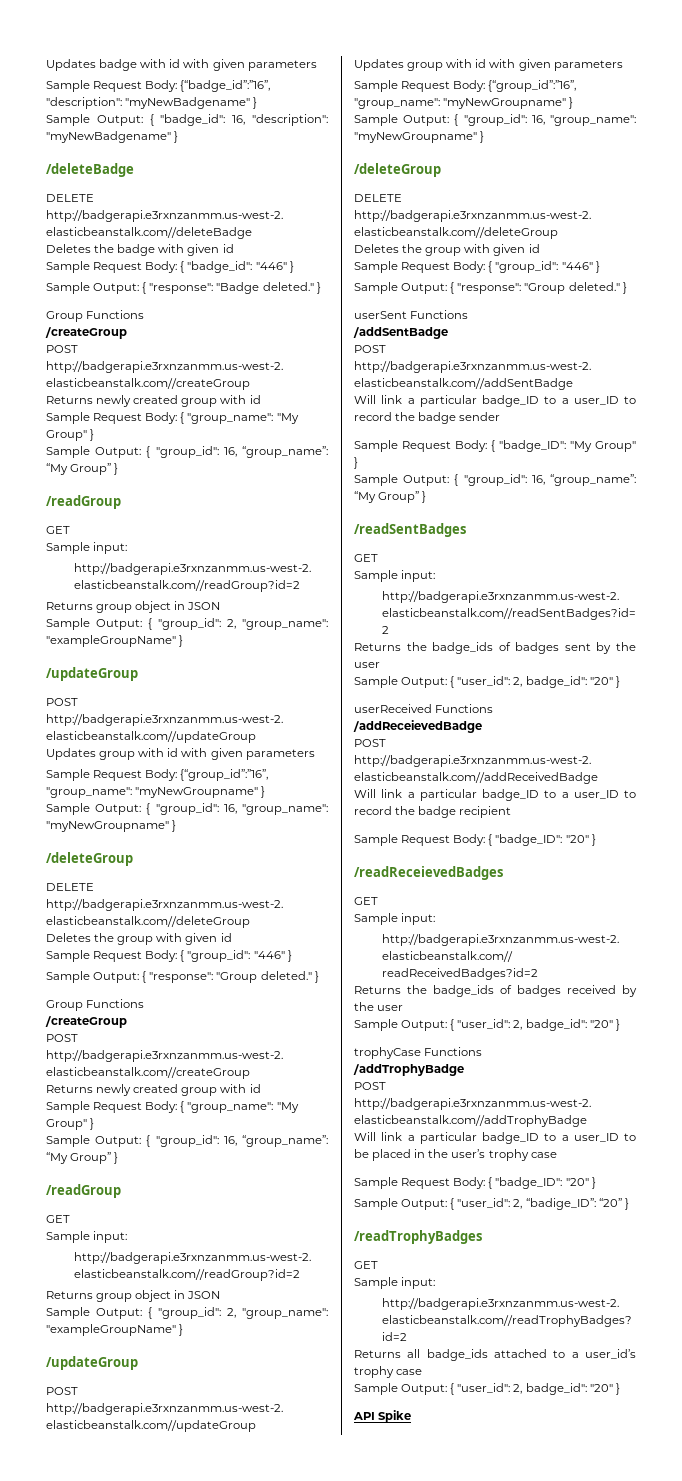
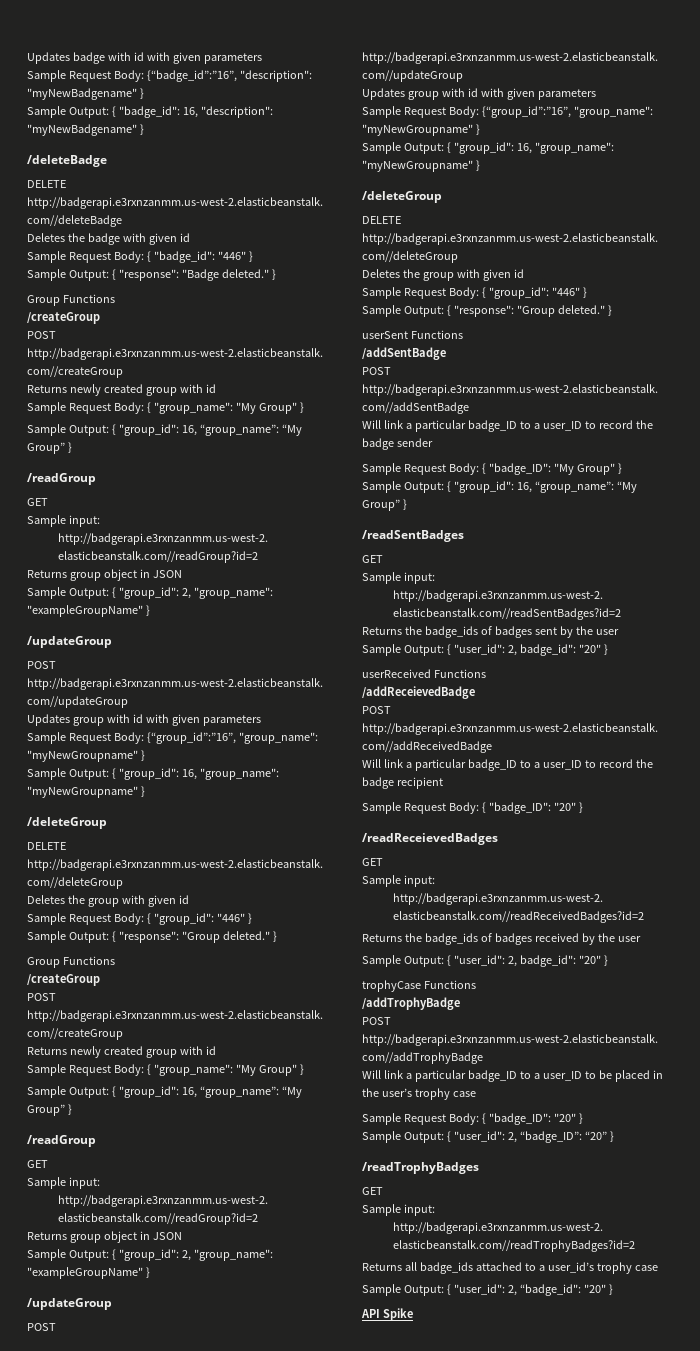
- Sample Output: { "user_id": 2, “badige_ID”: “20” }
+ Sample Output: { "user_id": 2, “badge_ID”: “20” }
  Returns all badge_ids attached to a user_id’s trophy case
- Sample Output: { "user_id": 2, badge_id": "20" }
+ Sample Output: { "user_id": 2, “badge_id": "20" }

